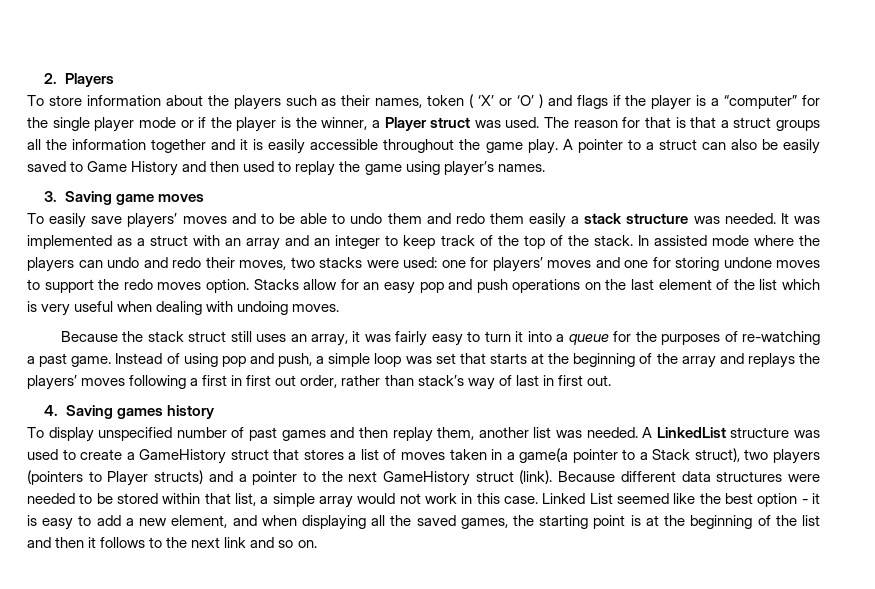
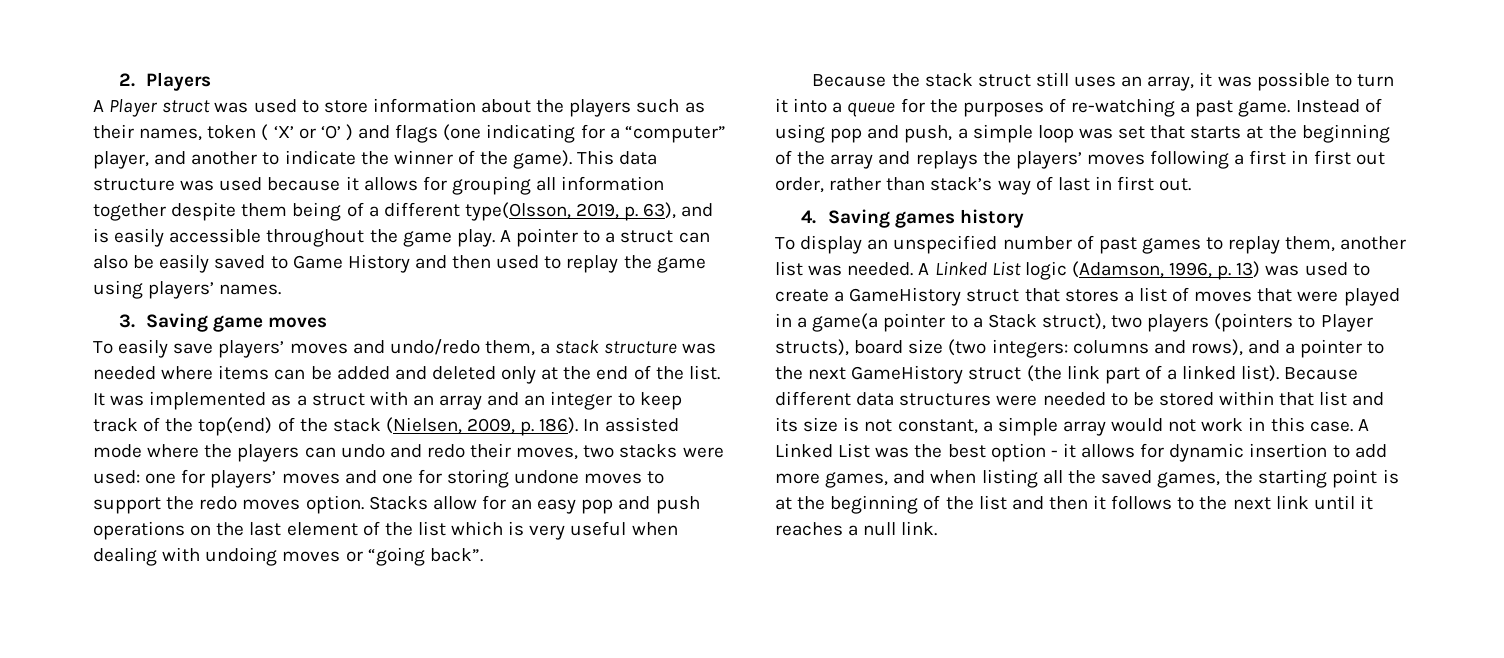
- To store information about the players such as their names, token ( ‘X’ or ‘O’ ) and flags if the player is a “computer” for the single player mode or if the player is the winner, a Player struct was used. The reason for that is that a struct groups all the information together and it is easily accessible throughout the game play.
+ A Player struct was used to store information about the players such as their names, token ( ‘X’ or ‘O’ ) and flags (one indicating for a “computer” player, and another to indicate the winner of the game). This data structure was used because it allows for grouping all information together despite them being of a different type(Olsson, 2019, p. 63), and is easily accessible throughout the game play.
- A pointer to a struct can also be easily saved to Game History and then used to replay the game using player’s names.
+ A pointer to a struct can also be easily saved to Game History and then used to replay the game using players’ names.
- To easily save players’ moves and to be able to undo them and redo them easily a stack structure was needed.
+ To easily save players’ moves and undo/redo them, a stack structure was needed where items can be added and deleted only at the end of the list.
- It was implemented as a struct with an array and an integer to keep track of the top of the stack.
+ It was implemented as a struct with an array and an integer to keep track of the top(end) of the stack (Nielsen, 2009, p. 186).
- Stacks allow for an easy pop and push operations on the last element of the list which is very useful when dealing with undoing moves.
+ Stacks allow for an easy pop and push operations on the last element of the list which is very useful when dealing with undoing moves or “going back”.
- Because the stack struct still uses an array, it was fairly easy to turn it into a queue for the purposes of re-watching a past game.
+ Because the stack struct still uses an array, it was possible to turn it into a queue for the purposes of re-watching a past game.
- To display unspecified number of past games and then replay them, another list was needed.
+ To display an unspecified number of past games to replay them, another list was needed.
- A LinkedList structure was used to create a GameHistory struct that stores a list of moves taken in a game(a pointer to a Stack struct), two players (pointers to Player structs) and a pointer to the next GameHistory struct (link).
+ A Linked List logic (Adamson, 1996, p. 13) was used to create a GameHistory struct that stores a list of moves that were played in a game(a pointer to a Stack struct), two players (pointers to Player structs), board size (two integers: columns and rows), and a pointer to the next GameHistory struct (the link part of a linked list).
- Because different data structures were needed to be stored within that list, a simple array would not work in this case.
+ Because different data structures were needed to be stored within that list and its size is not constant, a simple array would not work in this case.
- Linked List seemed like the best option - it is easy to add a new element, and when displaying all the saved games, the starting point is at the beginning of the list and then it follows to the next link and so on.
+ A Linked List was the best option - it allows for dynamic insertion to add more games, and when listing all the saved games, the starting point is at the beginning of the list and then it follows to the next link until it reaches a null link.

